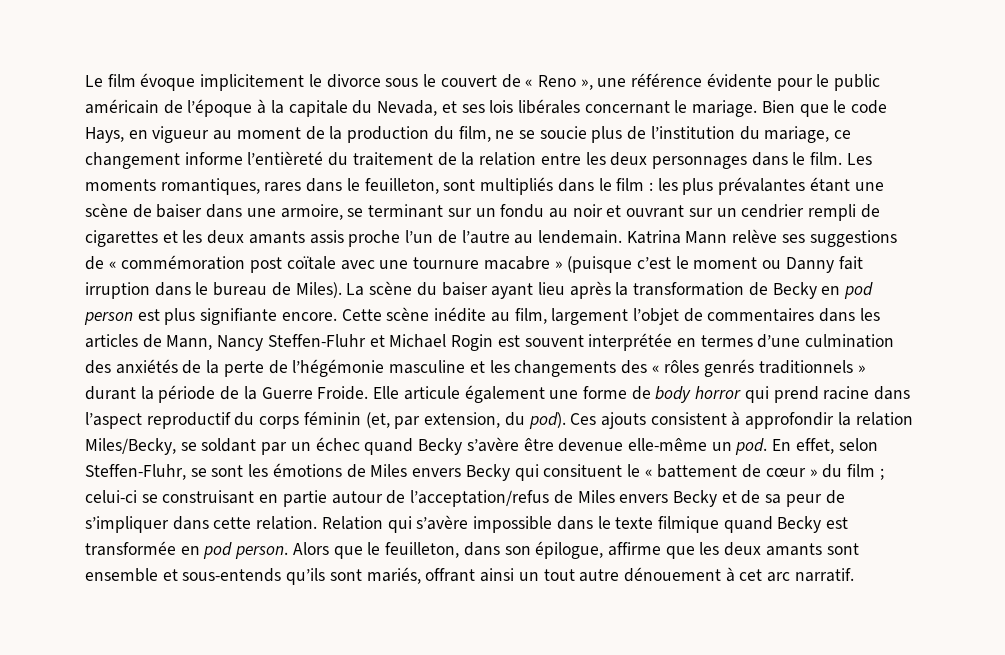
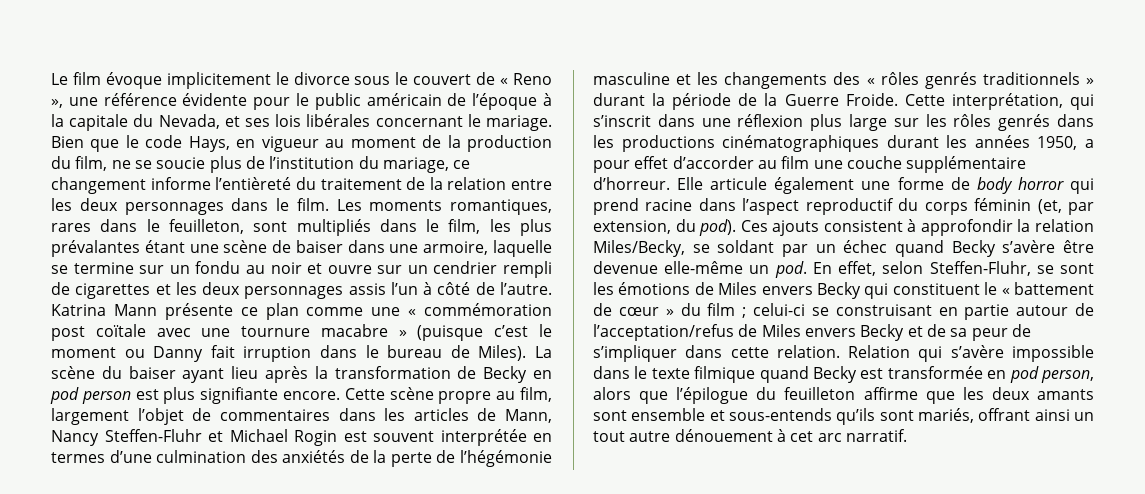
- Les moments romantiques, rares dans le feuilleton, sont multipliés dans le film : les plus prévalantes étant une scène de baiser dans une armoire, se terminant sur un fondu au noir et ouvrant sur un cendrier rempli de cigarettes et les deux amants assis proche l’un de l’autre au lendemain. Katrina Mann relève ses suggestions de « commémoration post coïtale avec une tournure macabre » (puisque c’est le moment ou Danny fait irruption dans le bureau de Miles).
+ Les moments romantiques, rares dans le feuilleton, sont multipliés dans le film, les plus prévalantes étant une scène de baiser dans une armoire, laquelle se termine sur un fondu au noir et ouvre sur un cendrier rempli de cigarettes et les deux personnages assis l’un à côté de l’autre. Katrina Mann présente ce plan comme une « commémoration post coïtale avec une tournure macabre » (puisque c’est le moment ou Danny fait irruption dans le bureau de Miles).
- Cette scène inédite au film, largement l’objet de commentaires dans les articles de Mann, Nancy Steffen-Fluhr et Michael Rogin est souvent interprétée en termes d’une culmination des anxiétés de la perte de l’hégémonie masculine et les changements des « rôles genrés traditionnels » durant la période de la Guerre Froide.
+ Cette scène propre au film, largement l’objet de commentaires dans les articles de Mann, Nancy Steffen-Fluhr et Michael Rogin est souvent interprétée en termes d’une culmination des anxiétés de la perte de l’hégémonie masculine et les changements des « rôles genrés traditionnels » durant la période de la Guerre Froide.
+ Cette interprétation, qui s’inscrit dans une réflexion plus large sur les rôles genrés dans les productions cinématographiques durant les années 1950, a pour effet d’accorder au film une couche supplémentaire d’horreur.
- En effet, selon Steffen-Fluhr, se sont les émotions de Miles envers Becky qui consituent le « battement de cœur » du film ; celui-ci se construisant en partie autour de l’acceptation/refus de Miles envers Becky et de sa peur de s’impliquer dans cette relation.
+ En effet, selon Steffen-Fluhr, se sont les émotions de Miles envers Becky qui constituent le « battement de cœur » du film ; celui-ci se construisant en partie autour de l’acceptation/refus de Miles envers Becky et de sa peur de s’impliquer dans cette relation.
- Relation qui s’avère impossible dans le texte filmique quand Becky est transformée en pod person. Alors que le feuilleton, dans son épilogue, affirme que les deux amants sont ensemble et sous-entends qu’ils sont mariés, offrant ainsi un tout autre dénouement à cet arc narratif.
+ Relation qui s’avère impossible dans le texte filmique quand Becky est transformée en pod person, alors que l’épilogue du feuilleton affirme que les deux amants sont ensemble et sous-entends qu’ils sont mariés, offrant ainsi un tout autre dénouement à cet arc narratif.

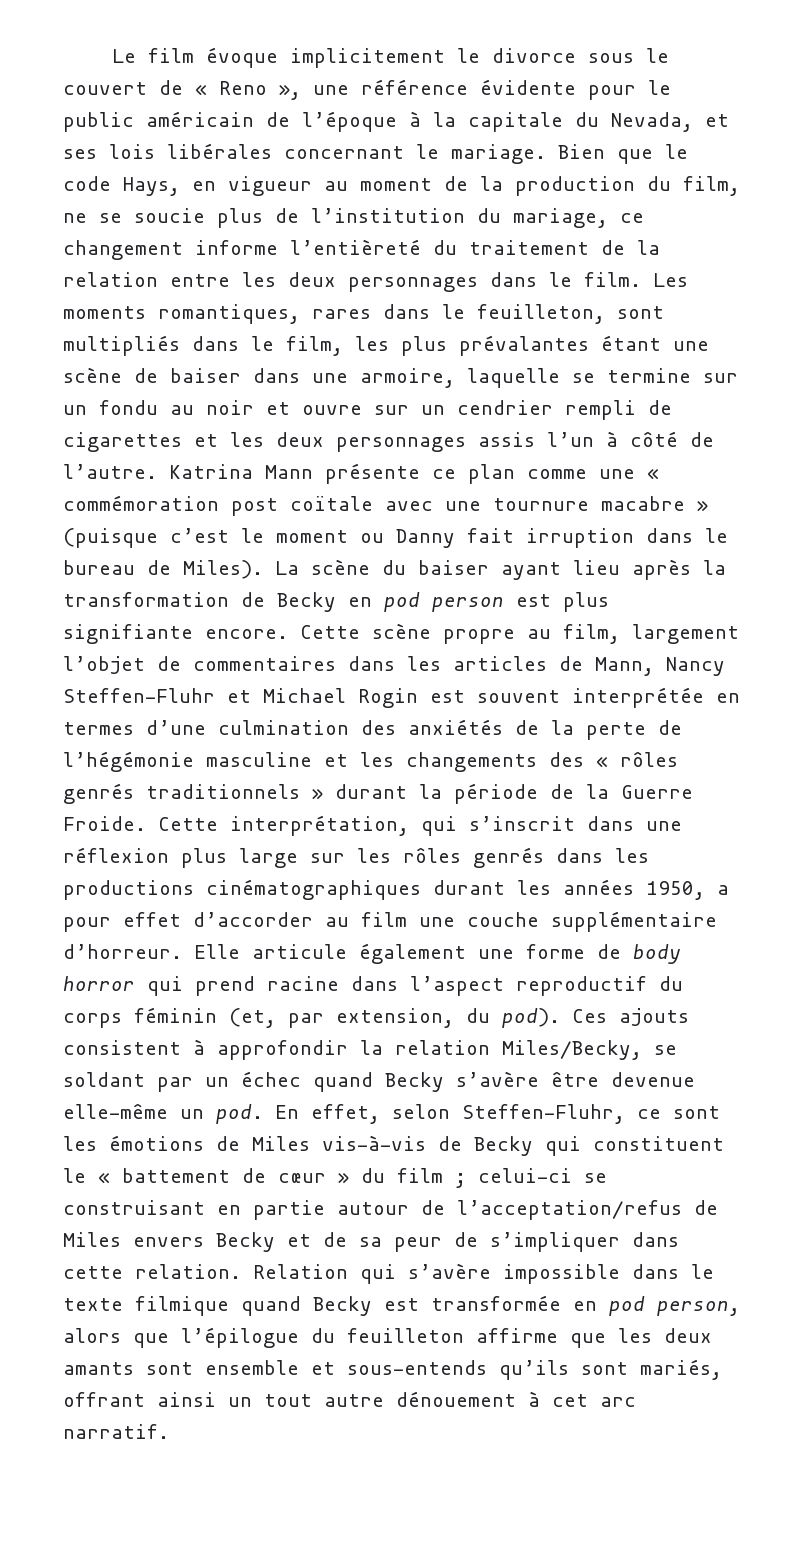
- En effet, selon Steffen-Fluhr, se sont les émotions de Miles envers Becky qui constituent le « battement de cœur » du film ; celui-ci se construisant en partie autour de l’acceptation/refus de Miles envers Becky et de sa peur de s’impliquer dans cette relation.
+ En effet, selon Steffen-Fluhr, ce sont les émotions de Miles vis-à-vis de Becky qui constituent le « battement de cœur » du film ; celui-ci se construisant en partie autour de l’acceptation/refus de Miles envers Becky et de sa peur de s’impliquer dans cette relation.

